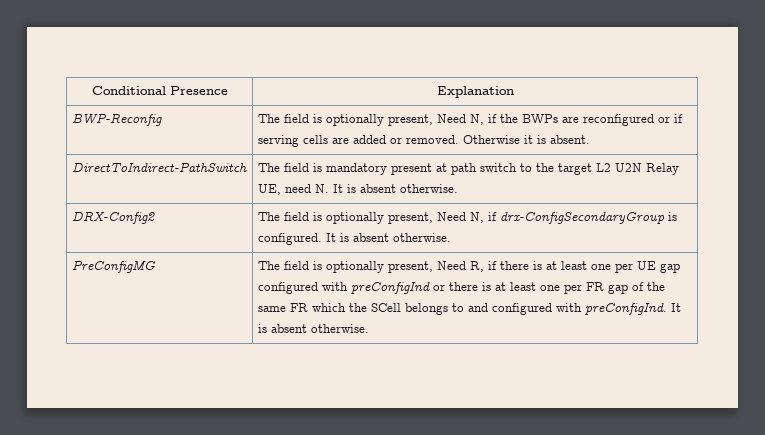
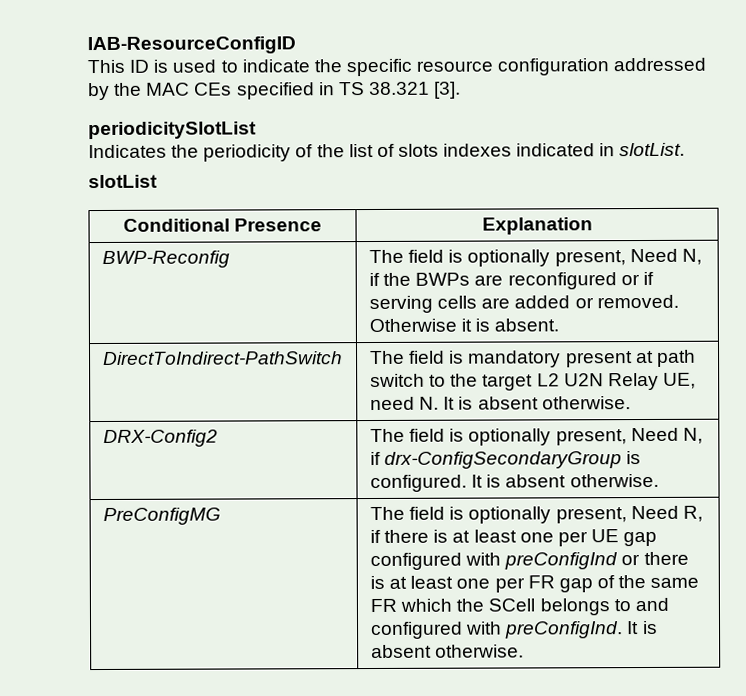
+ IAB-ResourceConfigID
+ This ID is used to indicate the specific resource configuration addressed by the MAC CEs specified in TS 38.321 [3].
+ periodicitySlotList
+ Indicates the periodicity of the list of slots indexes indicated in slotList.
+ slotList

